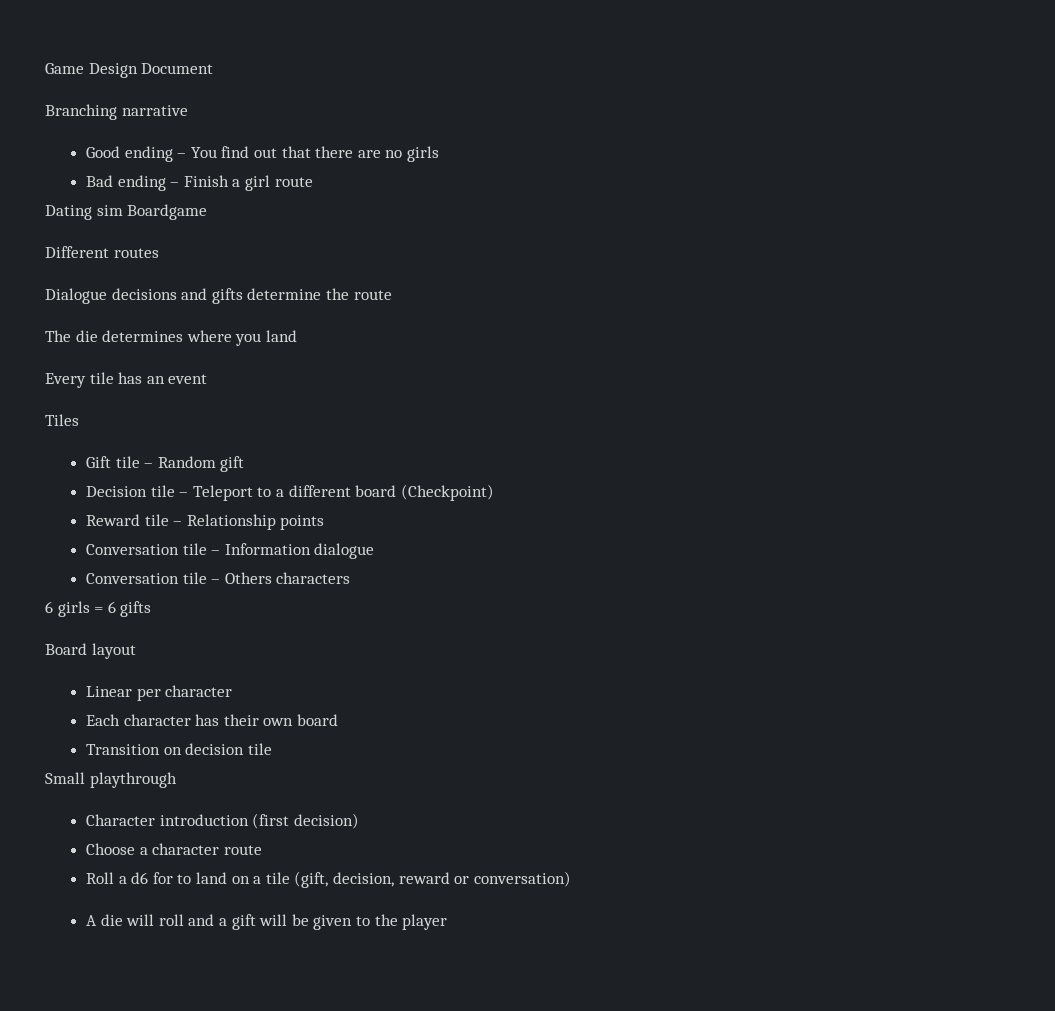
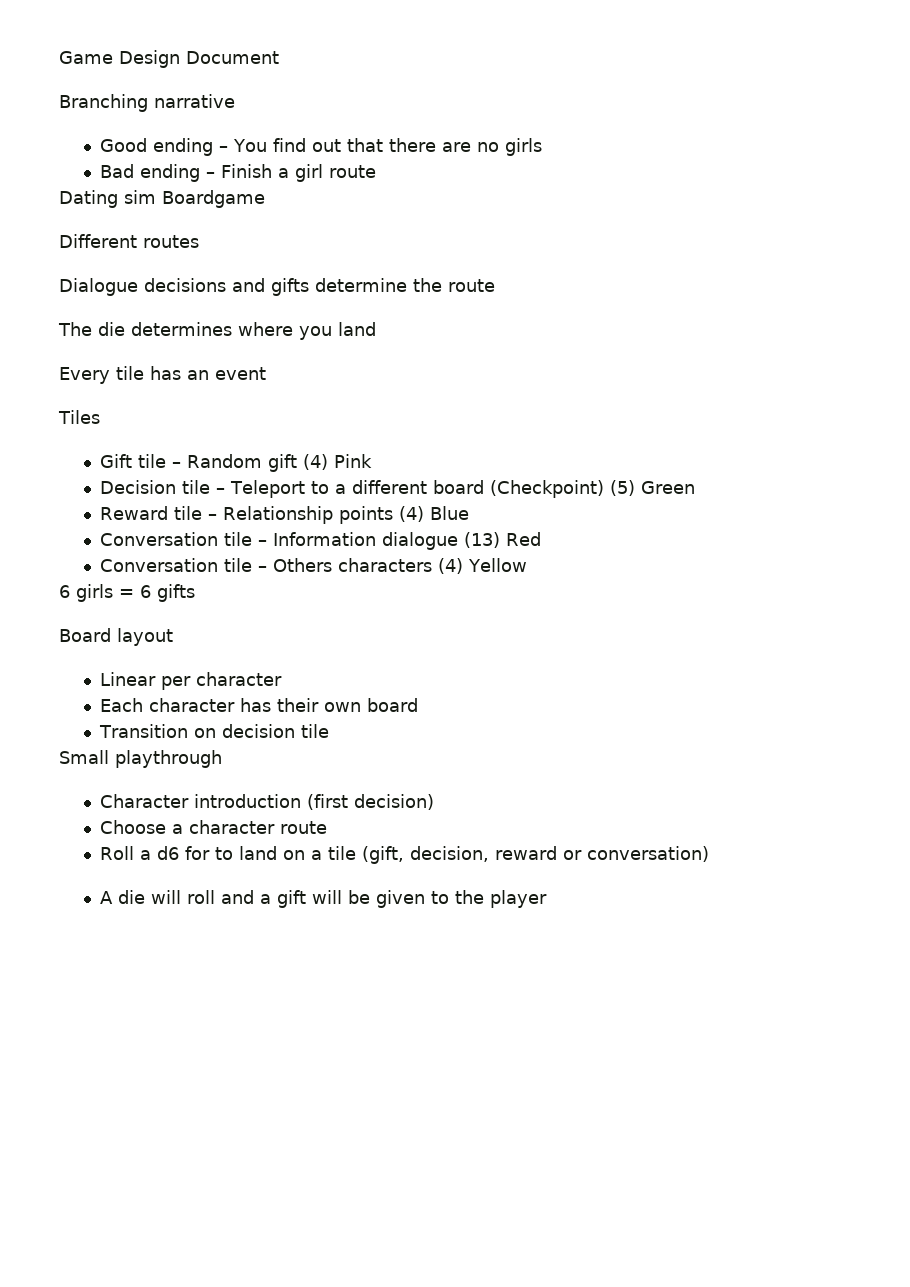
- Gift tile – Random gift
+ Gift tile – Random gift (4) Pink
- Decision tile – Teleport to a different board (Checkpoint)
+ Decision tile – Teleport to a different board (Checkpoint) (5) Green
- Reward tile – Relationship points
+ Reward tile – Relationship points (4) Blue
- Conversation tile – Information dialogue
+ Conversation tile – Information dialogue (13) Red
- Conversation tile – Others characters
+ Conversation tile – Others characters (4) Yellow

